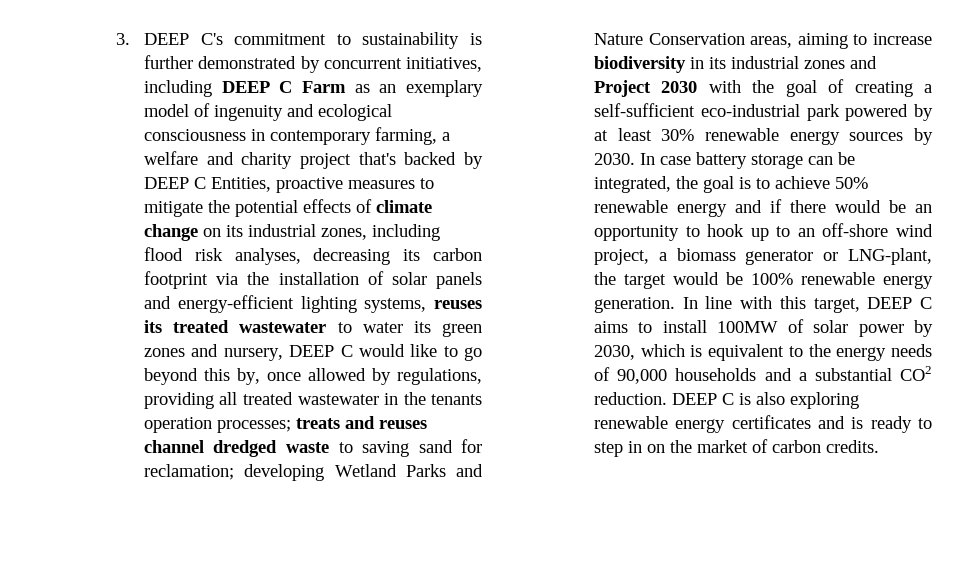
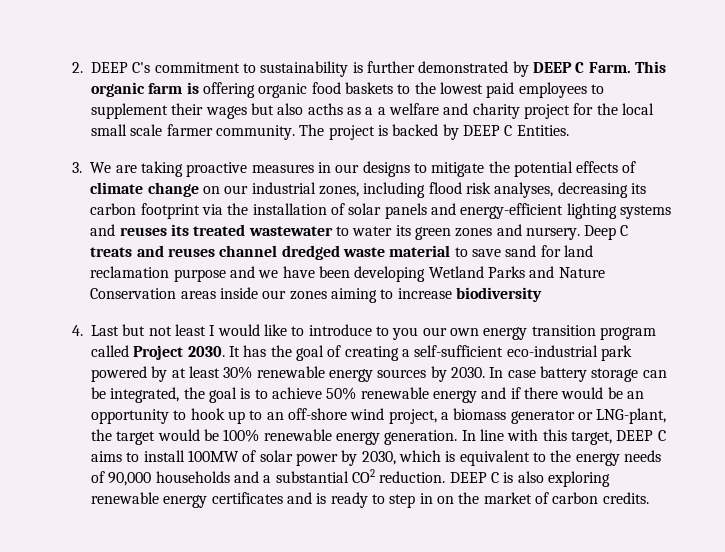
- 3. DEEP C's commitment to sustainability is further demonstrated by concurrent initiatives, including DEEP C Farm as an exemplary model of ingenuity and ecological consciousness in contemporary farming, a welfare and charity project that's backed by DEEP C Entities, proactive measures to mitigate the potential effects of climate change on its industrial zones, including flood risk analyses, decreasing its carbon footprint via the installation of solar panels and energy-efficient lighting systems, reuses its treated wastewater to water its green zones and nursery, DEEP C would like to go beyond this by, once allowed by regulations, providing all treated wastewater in the tenants operation processes; treats and reuses channel dredged waste to saving sand for reclamation; developing Wetland Parks and Nature Conservation areas, aiming to increase biodiversity in its industrial zones and Project 2030 with the goal of creating a self-sufficient eco-industrial park powered by at least 30% renewable energy sources by 2030.
+ 2. DEEP C's commitment to sustainability is further demonstrated by DEEP C Farm. This organic farm is offering organic food baskets to the lowest paid employees to supplement their wages but also acths as a a welfare and charity project for the local small scale farmer community. The project is backed by DEEP C Entities.
+ 3. We are taking proactive measures in our designs to mitigate the potential effects of climate change on our industrial zones, including flood risk analyses, decreasing its carbon footprint via the installation of solar panels and energy-efficient lighting systems and reuses its treated wastewater to water its green zones and nursery. Deep C treats and reuses channel dredged waste material to save sand for land reclamation purpose and we have been developing Wetland Parks and Nature Conservation areas inside our zones aiming to increase biodiversity
+ 4. Last but not least I would like to introduce to you our own energy transition program called Project 2030. It has the goal of creating a self-sufficient eco-industrial park powered by at least 30% renewable energy sources by 2030.

